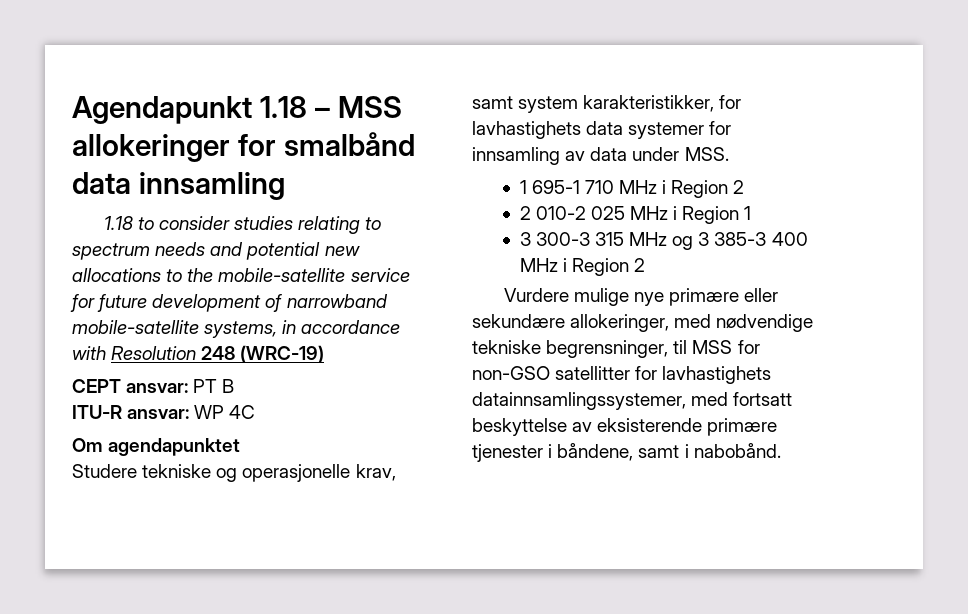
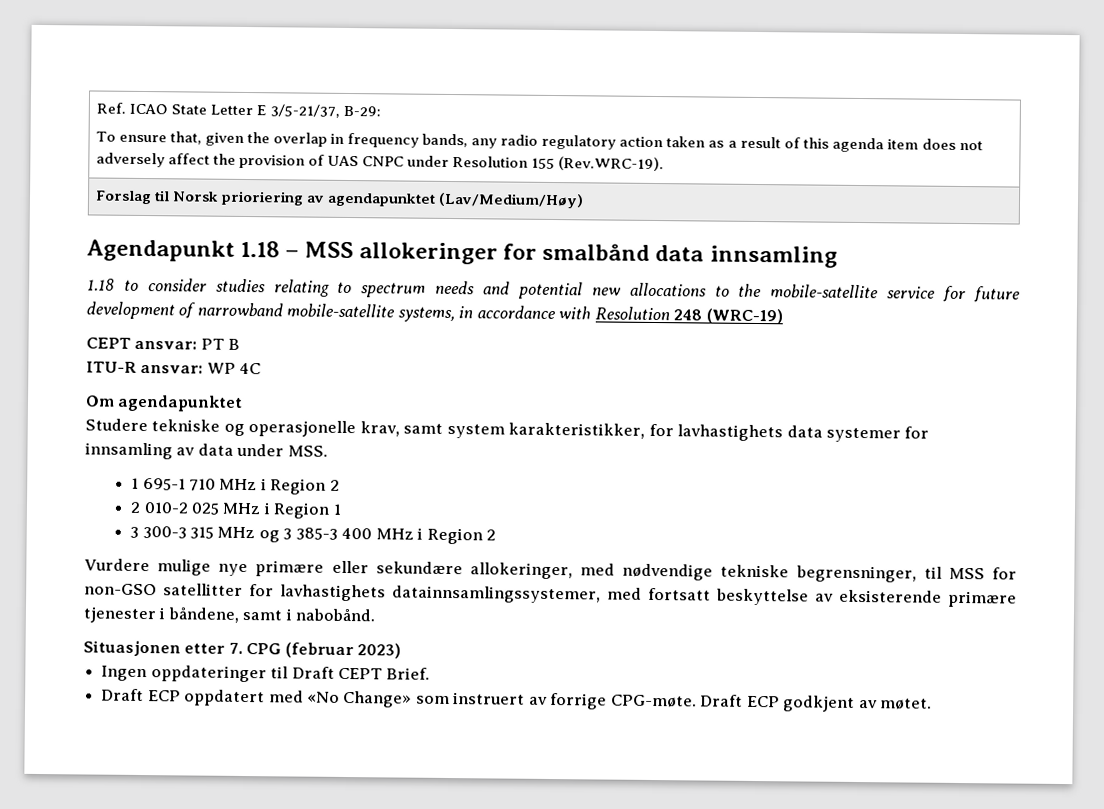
+ Ref. ICAO State Letter E 3/5-21/37, B-29:
+ To ensure that, given the overlap in frequency bands, any radio regulatory action taken as a result of this agenda item does not adversely affect the provision of UAS CNPC under Resolution 155 (Rev.WRC-19).
+ Forslag til Norsk prioriering av agendapunktet (Lav/Medium/Høy)
+ Situasjonen etter 7. CPG (februar 2023)
+ Ingen oppdateringer til Draft CEPT Brief.
+ Draft ECP oppdatert med «No Change» som instruert av forrige CPG-møte. Draft ECP godkjent av møtet.

